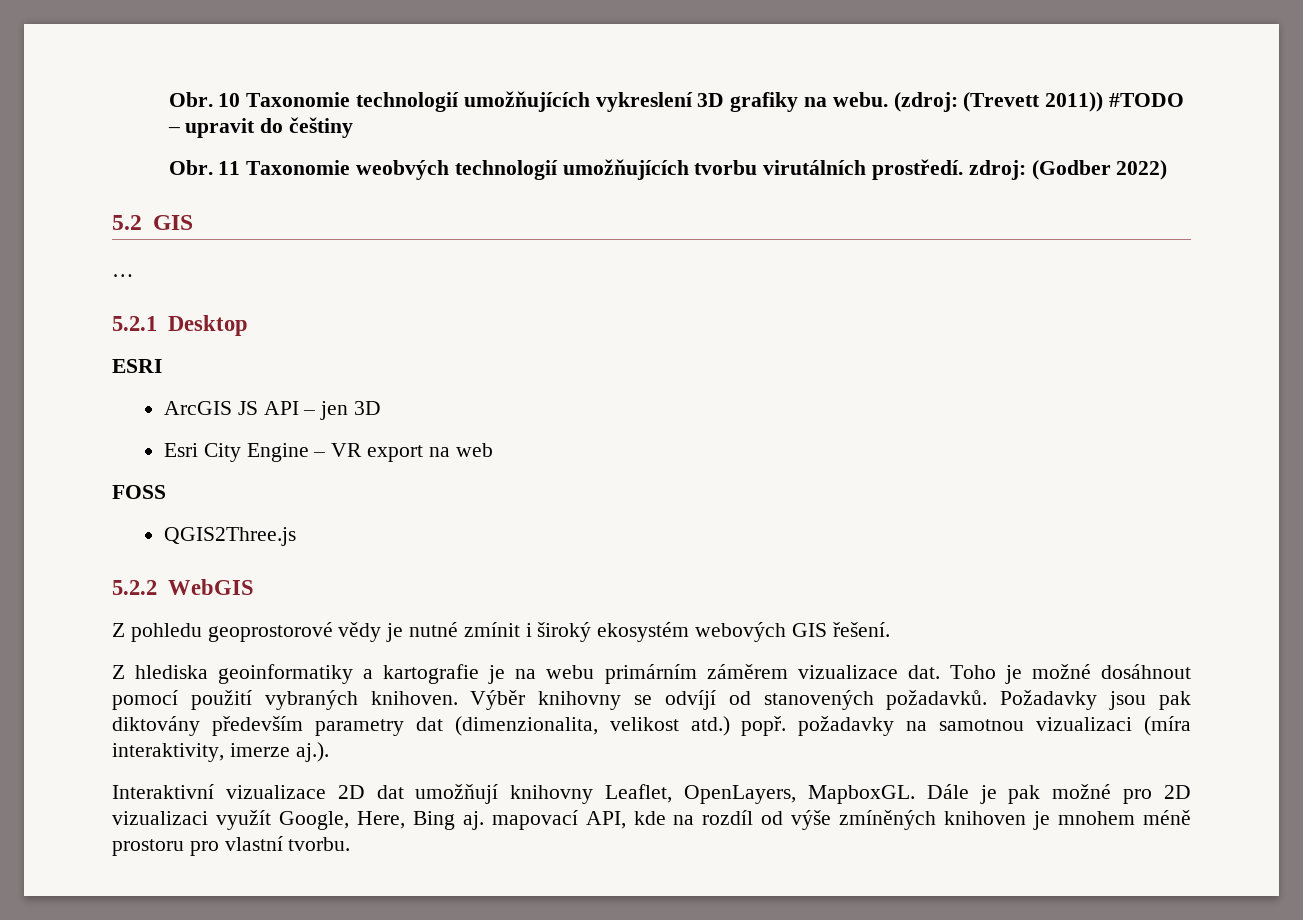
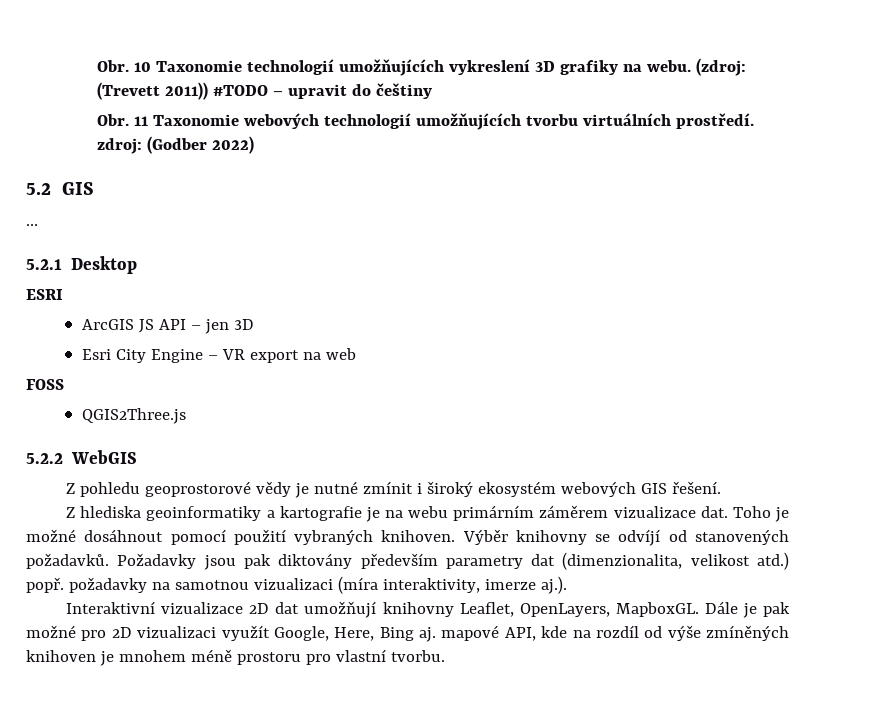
- Obr. 11 Taxonomie weobvých technologií umožňujících tvorbu virutálních prostředí. zdroj: (Godber 2022)
+ Obr. 11 Taxonomie webových technologií umožňujících tvorbu virtuálních prostředí. zdroj: (Godber 2022)
- Dále je pak možné pro 2D vizualizaci využít Google, Here, Bing aj. mapovací API, kde na rozdíl od výše zmíněných knihoven je mnohem méně prostoru pro vlastní tvorbu.
+ Dále je pak možné pro 2D vizualizaci využít Google, Here, Bing aj. mapové API, kde na rozdíl od výše zmíněných knihoven je mnohem méně prostoru pro vlastní tvorbu.

